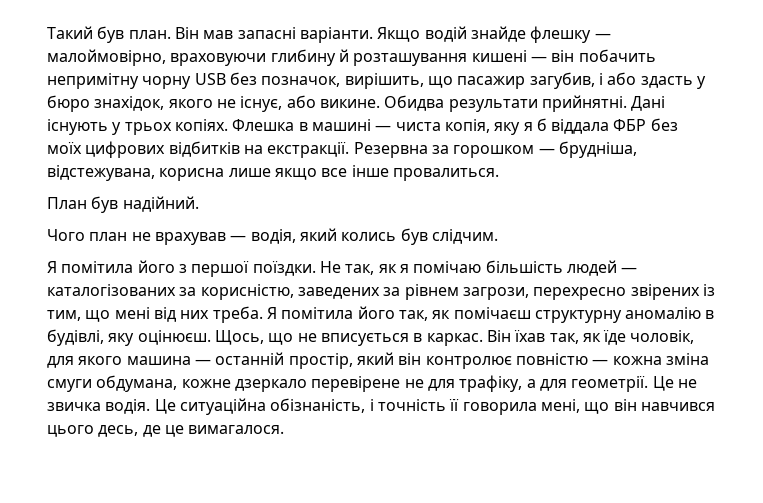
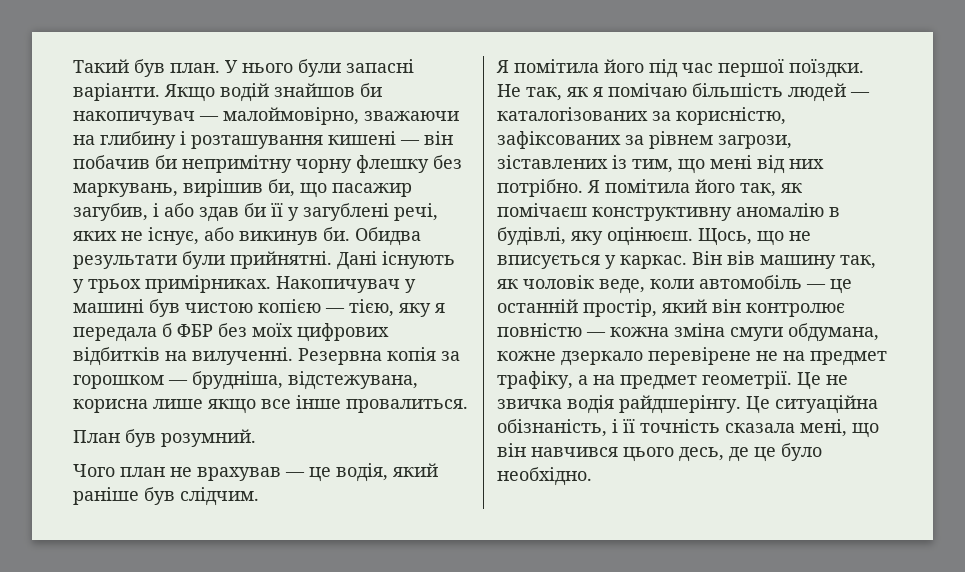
- Він мав запасні варіанти.
+ У нього були запасні варіанти.
- Якщо водій знайде флешку — малоймовірно, враховуючи глибину й розташування кишені — він побачить непримітну чорну USB без позначок, вирішить, що пасажир загубив, і або здасть у бюро знахідок, якого не існує, або викине.
+ Якщо водій знайшов би накопичувач — малоймовірно, зважаючи на глибину і розташування кишені — він побачив би непримітну чорну флешку без маркувань, вирішив би, що пасажир загубив, і або здав би її у загублені речі, яких не існує, або викинув би.
- Обидва результати прийнятні.
+ Обидва результати були прийнятні.
- Дані існують у трьох копіях. Флешка в машині — чиста копія, яку я б віддала ФБР без моїх цифрових відбитків на екстракції. Резервна за горошком — брудніша, відстежувана, корисна лише якщо все інше провалиться.
+ Дані існують у трьох примірниках. Накопичувач у машині був чистою копією — тією, яку я передала б ФБР без моїх цифрових відбитків на вилученні. Резервна копія за горошком — брудніша, відстежувана, корисна лише якщо все інше провалиться.
- План був надійний.
+ План був розумний.
- Чого план не врахував — водія, який колись був слідчим.
+ Чого план не врахував — це водія, який раніше був слідчим.
- Я помітила його з першої поїздки.
+ Я помітила його під час першої поїздки.
- Не так, як я помічаю більшість людей — каталогізованих за корисністю, заведених за рівнем загрози, перехресно звірених із тим, що мені від них треба.
+ Не так, як я помічаю більшість людей — каталогізованих за корисністю, зафіксованих за рівнем загрози, зіставлених із тим, що мені від них потрібно.
- Я помітила його так, як помічаєш структурну аномалію в будівлі, яку оцінюєш.
+ Я помітила його так, як помічаєш конструктивну аномалію в будівлі, яку оцінюєш.
- Щось, що не вписується в каркас.
+ Щось, що не вписується у каркас.
- Він їхав так, як їде чоловік, для якого машина — останній простір, який він контролює повністю — кожна зміна смуги обдумана, кожне дзеркало перевірене не для трафіку, а для геометрії.
+ Він вів машину так, як чоловік веде, коли автомобіль — це останній простір, який він контролює повністю — кожна зміна смуги обдумана, кожне дзеркало перевірене не на предмет трафіку, а на предмет геометрії.
- Це не звичка водія.
+ Це не звичка водія райдшерінгу.
- Це ситуаційна обізнаність, і точність її говорила мені, що він навчився цього десь, де це вимагалося.
+ Це ситуаційна обізнаність, і її точність сказала мені, що він навчився цього десь, де це було необхідно.

